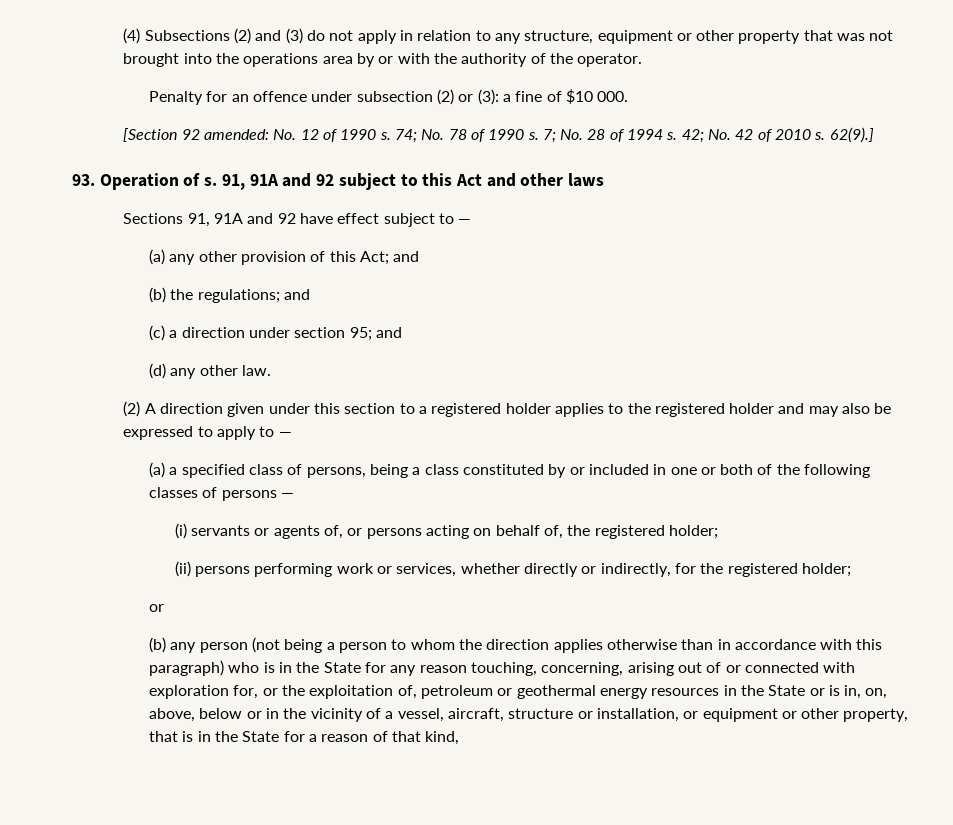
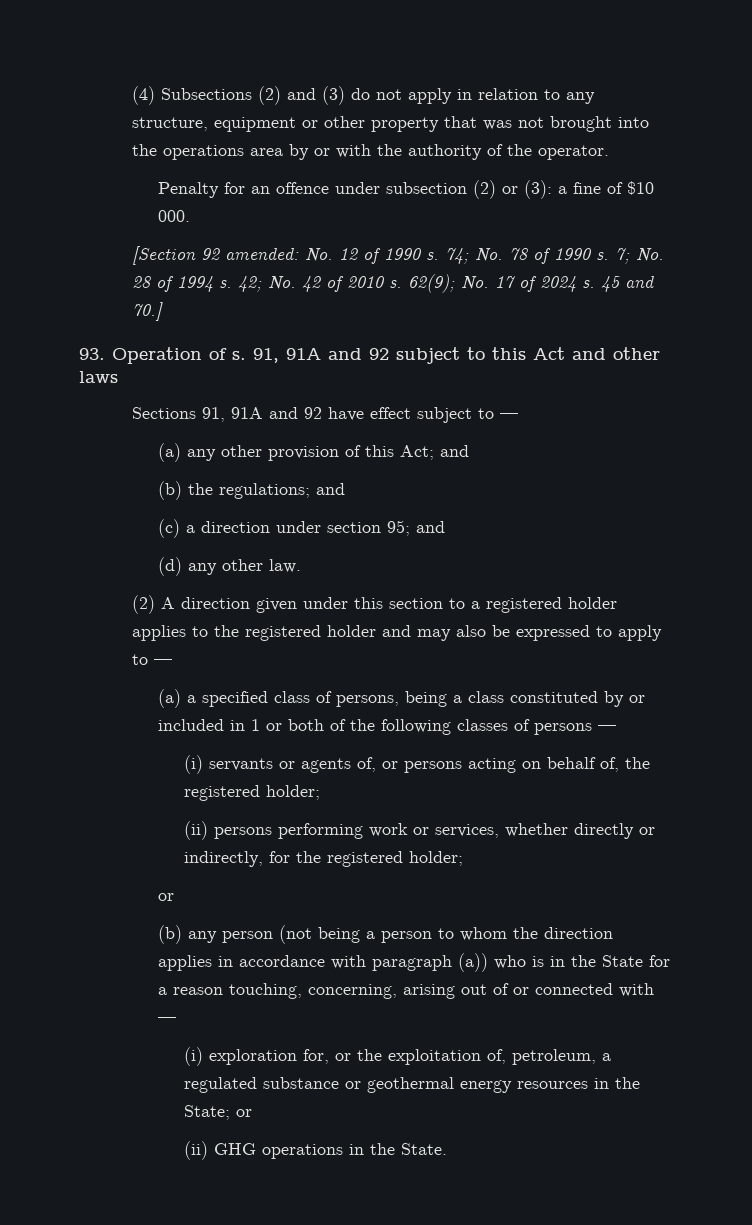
- 62(9).]
+ 62(9); No. 17 of 2024 s. 45 and 70.]
- (a) a specified class of persons, being a class constituted by or included in one or both of the following classes of persons —
+ (a) a specified class of persons, being a class constituted by or included in 1 or both of the following classes of persons —
- (b) any person (not being a person to whom the direction applies otherwise than in accordance with this paragraph) who is in the State for any reason touching, concerning, arising out of or connected with exploration for, or the exploitation of, petroleum or geothermal energy resources in the State or is in, on, above, below or in the vicinity of a vessel, aircraft, structure or installation, or equipment or other property, that is in the State for a reason of that kind,
+ (b) any person (not being a person to whom the direction applies in accordance with paragraph (a)) who is in the State for a reason touching, concerning, arising out of or connected with —
+ (i) exploration for, or the exploitation of, petroleum, a regulated substance or geothermal energy resources in the State; or
+ (ii) GHG operations in the State.

